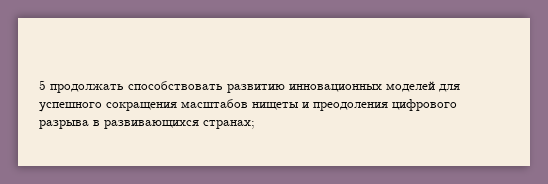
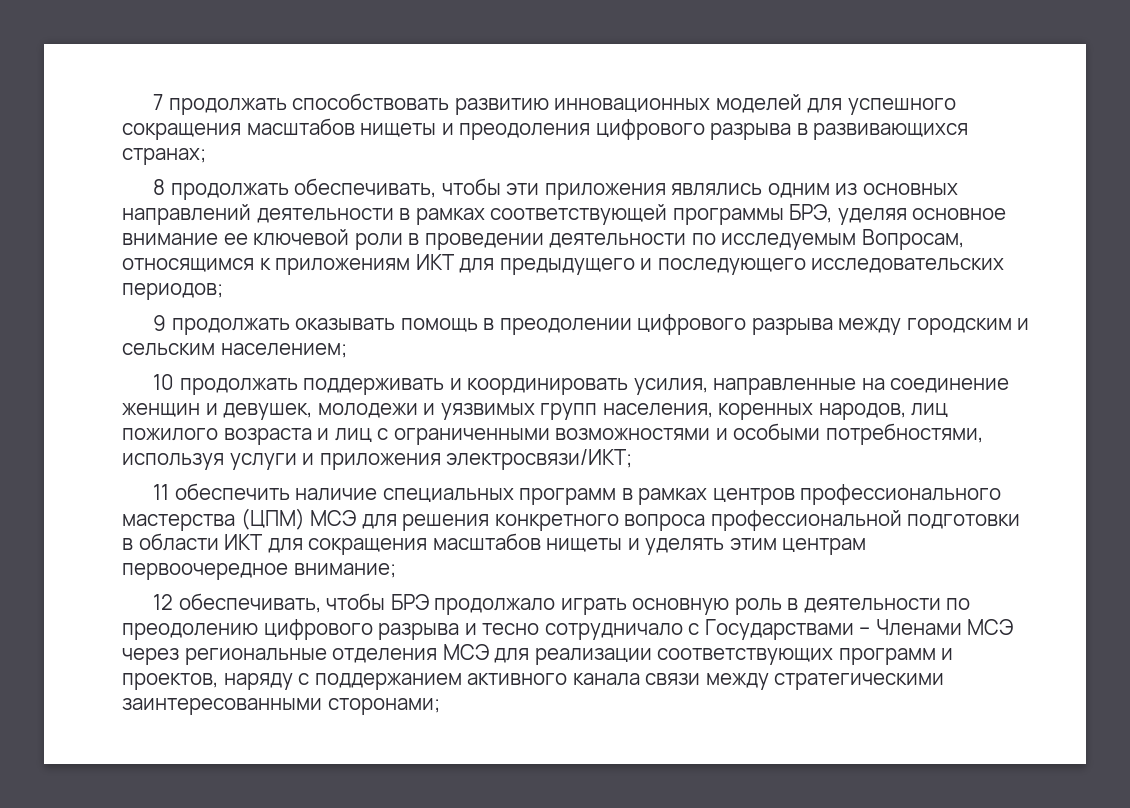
- 5 продолжать способствовать развитию инновационных моделей для успешного сокращения масштабов нищеты и преодоления цифрового разрыва в развивающихся странах;
+ 7 продолжать способствовать развитию инновационных моделей для успешного сокращения масштабов нищеты и преодоления цифрового разрыва в развивающихся странах;
+ 8 продолжать обеспечивать, чтобы эти приложения являлись одним из основных направлений деятельности в рамках соответствующей программы БРЭ, уделяя основное внимание ее ключевой роли в проведении деятельности по исследуемым Вопросам, относящимся к приложениям ИКТ для предыдущего и последующего исследовательских периодов;
+ 9 продолжать оказывать помощь в преодолении цифрового разрыва между городским и сельским населением;
+ 10 продолжать поддерживать и координировать усилия, направленные на соединение женщин и девушек, молодежи и уязвимых групп населения, коренных народов, лиц пожилого возраста и лиц с ограниченными возможностями и особыми потребностями, используя услуги и приложения электросвязи/ИКТ;
+ 11 обеспечить наличие специальных программ в рамках центров профессионального мастерства (ЦПМ) МСЭ для решения конкретного вопроса профессиональной подготовки в области ИКТ для сокращения масштабов нищеты и уделять этим центрам первоочередное внимание;
+ 12 обеспечивать, чтобы БРЭ продолжало играть основную роль в деятельности по преодолению цифрового разрыва и тесно сотрудничало с Государствами – Членами МСЭ через региональные отделения МСЭ для реализации соответствующих программ и проектов, наряду с поддержанием активного канала связи между стратегическими заинтересованными сторонами;

